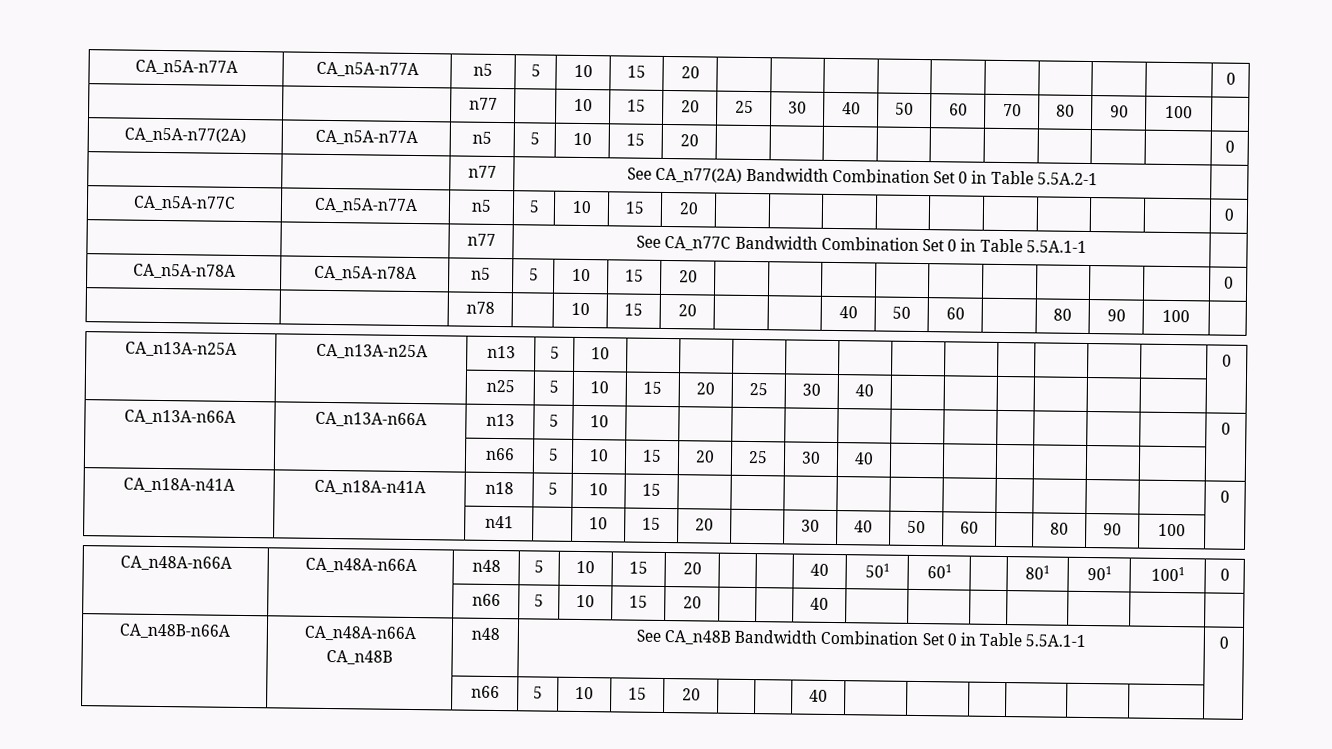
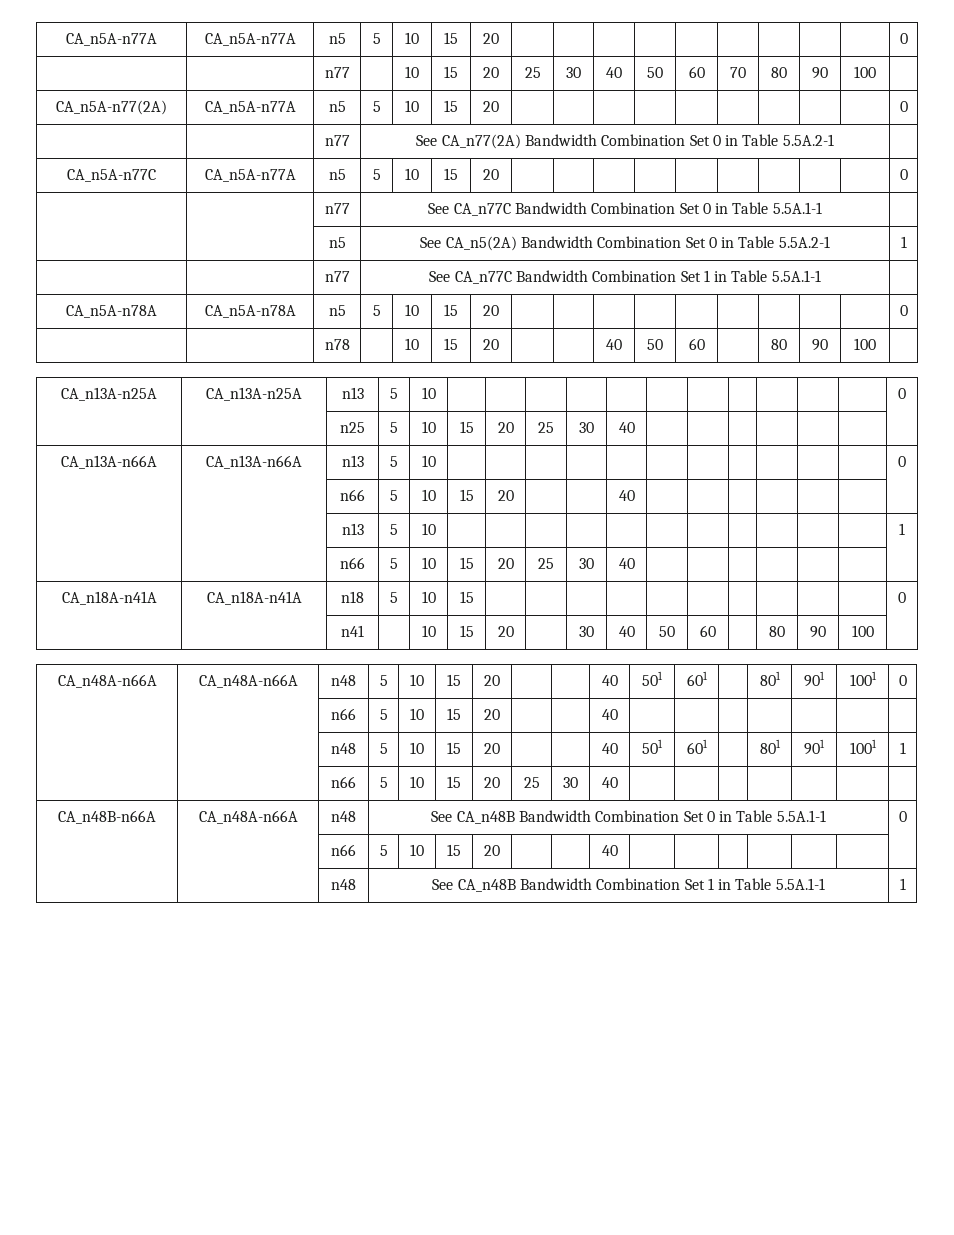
+ | | n5 | See CA_n5(2A) Bandwidth Combination Set 0 in Table 5.5A.2-1 | 1
+ | | n77 | See CA_n77C Bandwidth Combination Set 1 in Table 5.5A.1-1 |
  CA_n13A-n66A | CA_n13A-n66A | n13 | 5 | 10 | | | | | | | | | | | | 0
+ | | n66 | 5 | 10 | 15 | 20 | | | 40 | | | | | | |
+ | | n13 | 5 | 10 | | | | | | | | | | | | 1
+ | | n48 | 5 | 10 | 15 | 20 | | | 40 | 501 | 601 | | 801 | 901 | 1001 | 1
+ | | n66 | 5 | 10 | 15 | 20 | 25 | 30 | 40 | | | | | | |
- CA_n48B-n66A | CA_n48A-n66A
- CA_n48B | n48 | See CA_n48B Bandwidth Combination Set 0 in Table 5.5A.1-1 | 0
+ CA_n48B-n66A | CA_n48A-n66A | n48 | See CA_n48B Bandwidth Combination Set 0 in Table 5.5A.1-1 | 0
+ | | n48 | See CA_n48B Bandwidth Combination Set 1 in Table 5.5A.1-1 | 1

